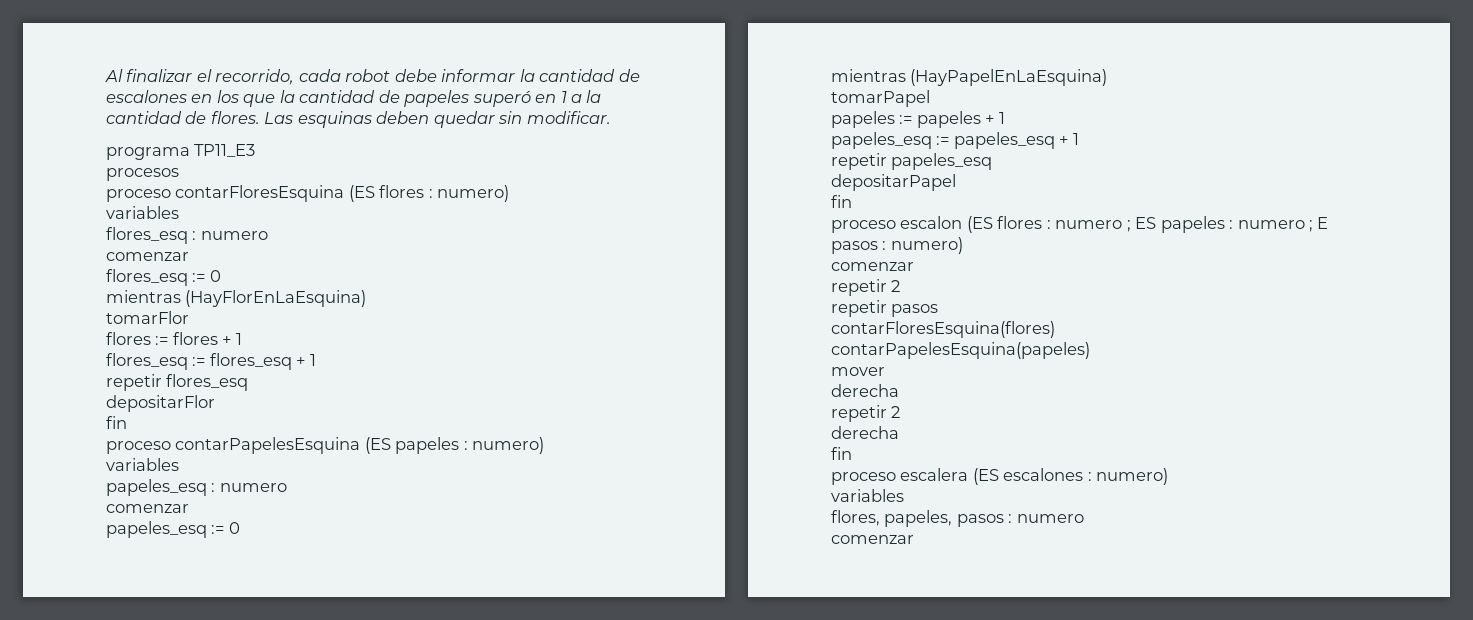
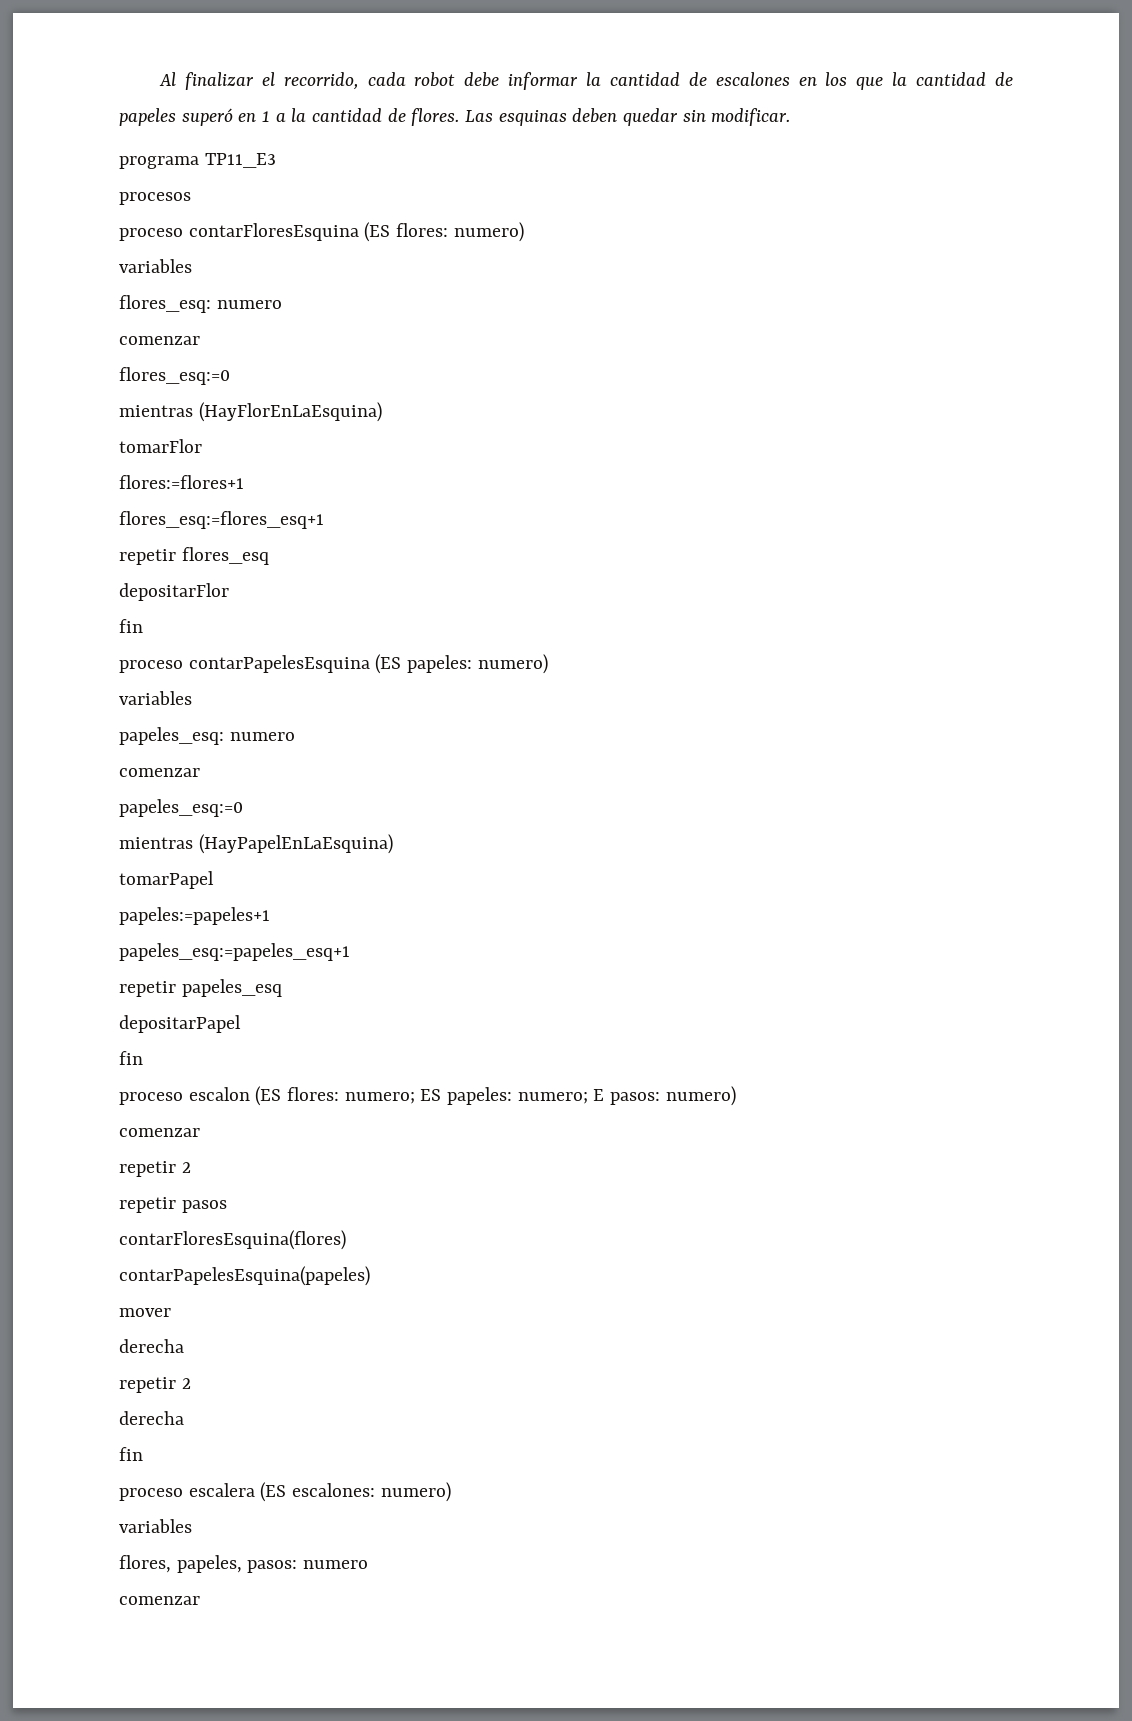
- proceso contarFloresEsquina (ES flores : numero)
+ proceso contarFloresEsquina (ES flores: numero)
  variables
- flores_esq : numero
+ flores_esq: numero
  comenzar
- flores_esq := 0
+ flores_esq:=0
- flores := flores + 1
- flores_esq := flores_esq + 1
+ flores:=flores+1
+ flores_esq:=flores_esq+1
- proceso contarPapelesEsquina (ES papeles : numero)
+ proceso contarPapelesEsquina (ES papeles: numero)
  variables
- papeles_esq : numero
+ papeles_esq: numero
  comenzar
- papeles_esq := 0
+ papeles_esq:=0
- papeles := papeles + 1
- papeles_esq := papeles_esq + 1
+ papeles:=papeles+1
+ papeles_esq:=papeles_esq+1
- proceso escalon (ES flores : numero ; ES papeles : numero ; E pasos : numero)
+ proceso escalon (ES flores: numero; ES papeles: numero; E pasos: numero)
- proceso escalera (ES escalones : numero)
+ proceso escalera (ES escalones: numero)
- flores, papeles, pasos : numero
+ flores, papeles, pasos: numero

